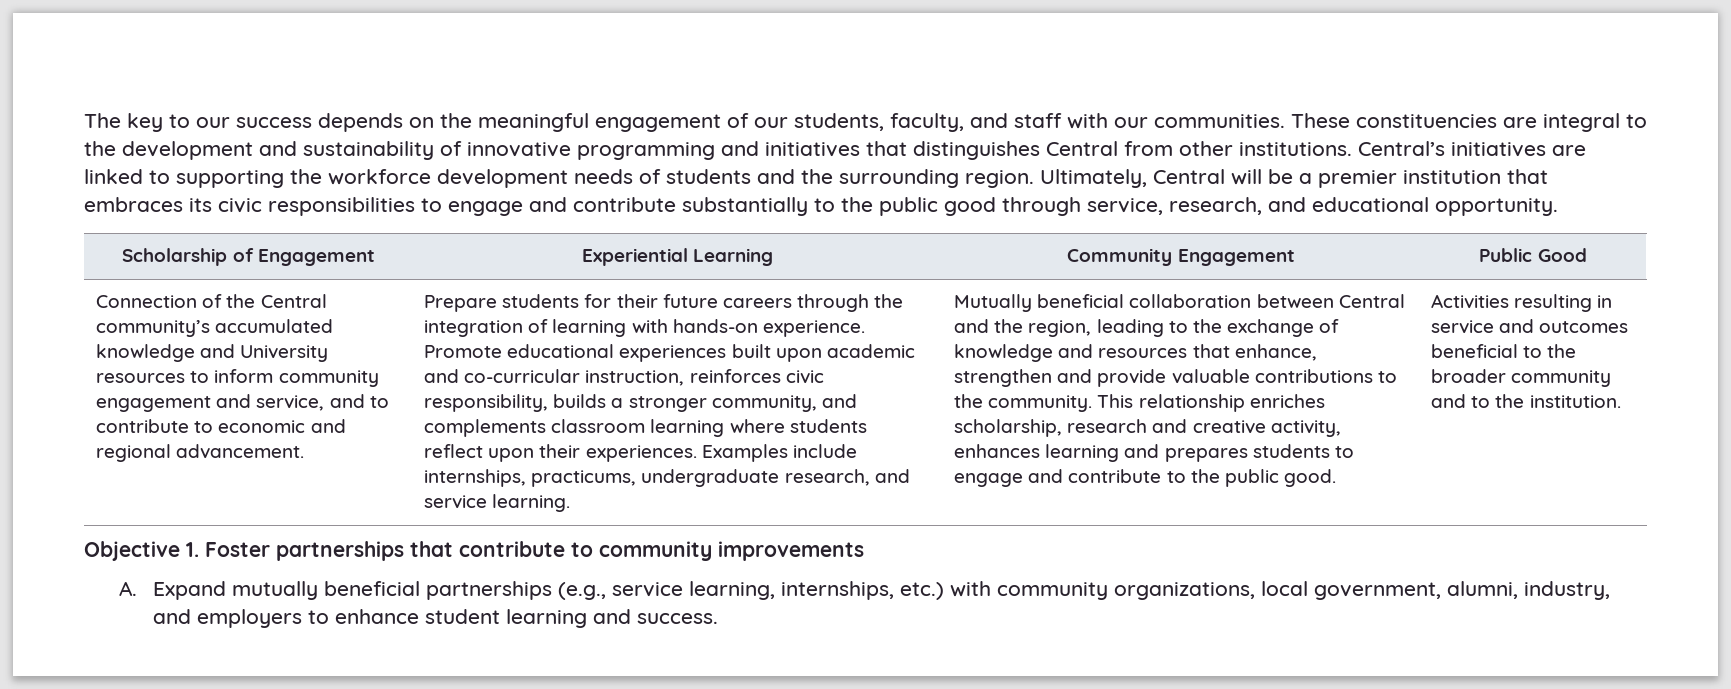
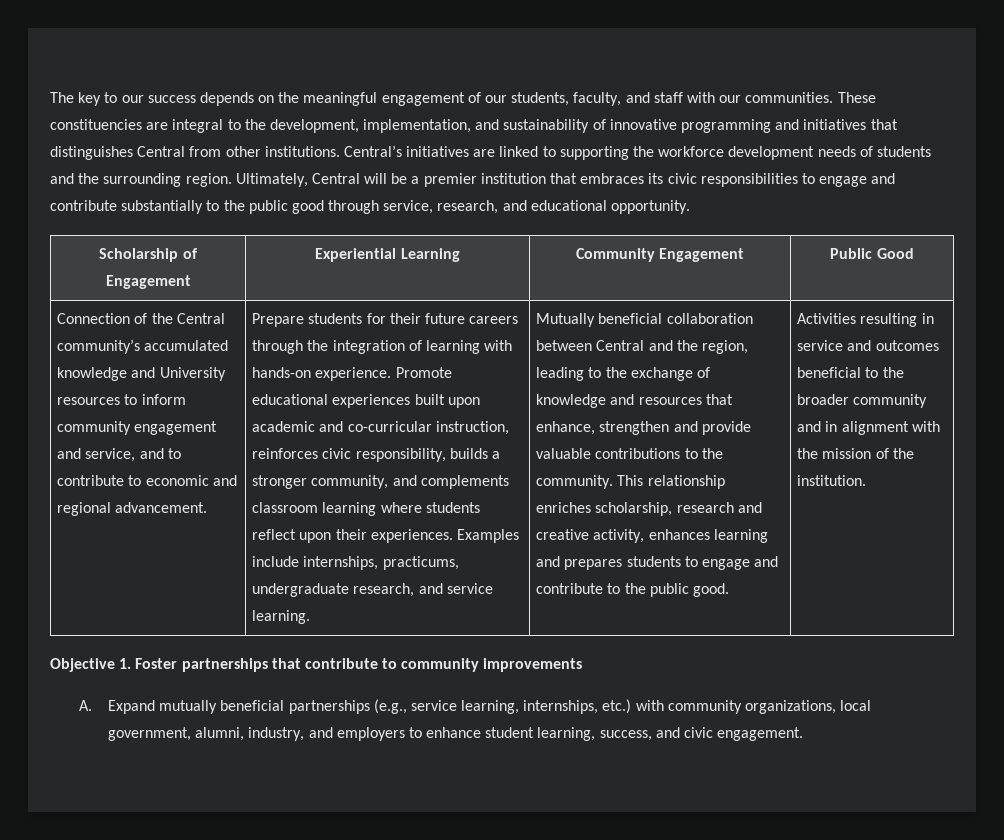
- These constituencies are integral to the development and sustainability of innovative programming and initiatives that distinguishes Central from other institutions.
+ These constituencies are integral to the development, implementation, and sustainability of innovative programming and initiatives that distinguishes Central from other institutions.
- Activities resulting in service and outcomes beneficial to the broader community and to the institution.
+ Activities resulting in service and outcomes beneficial to the broader community and in alignment with the mission of the institution.
- A. Expand mutually beneficial partnerships (e.g., service learning, internships, etc.) with community organizations, local government, alumni, industry, and employers to enhance student learning and success.
+ A. Expand mutually beneficial partnerships (e.g., service learning, internships, etc.) with community organizations, local government, alumni, industry, and employers to enhance student learning, success, and civic engagement.

